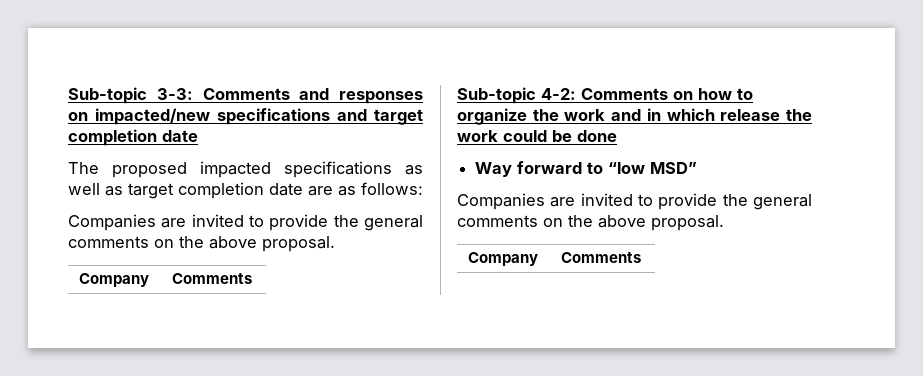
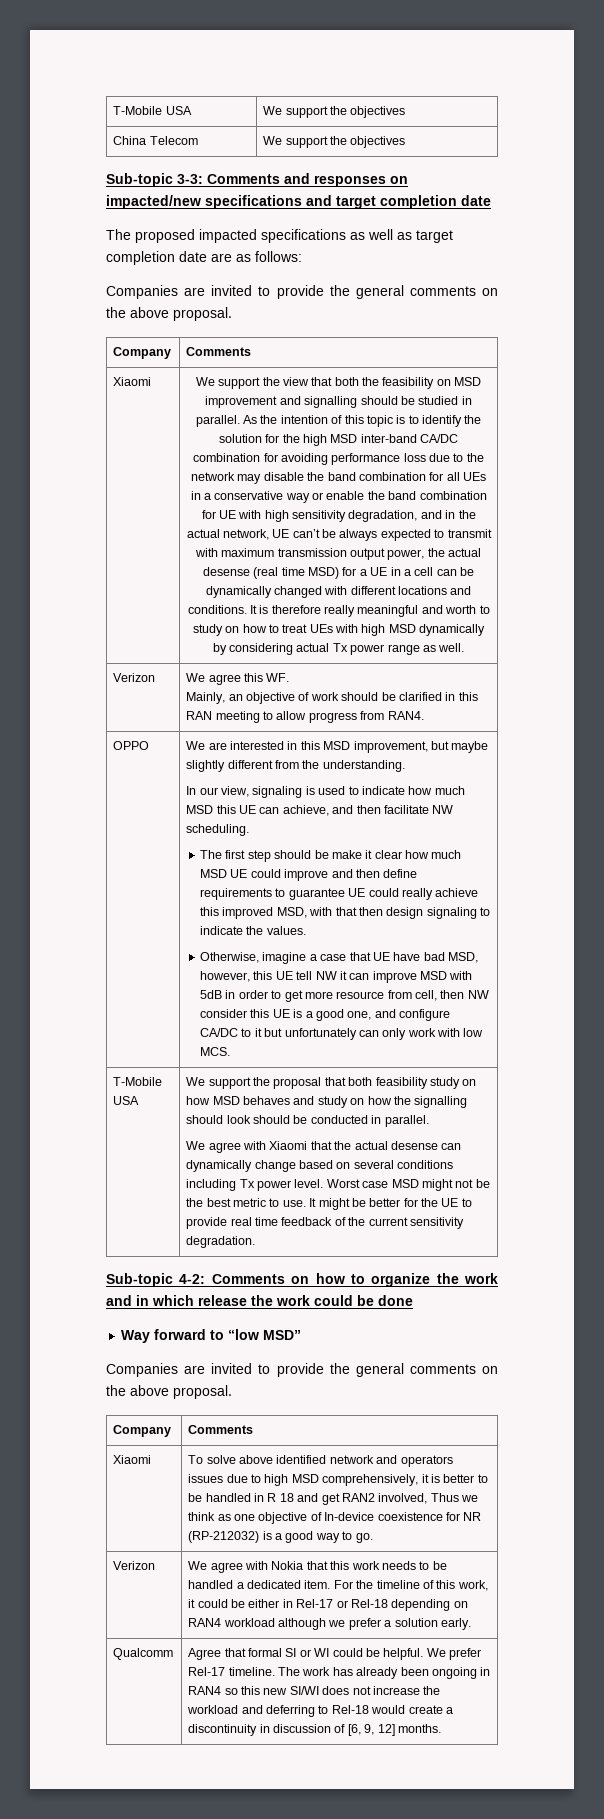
+ T-Mobile USA | We support the objectives
+ China Telecom | We support the objectives
+ Xiaomi | We support the view that both the feasibility on MSD improvement and signalling should be studied in parallel. As the intention of this topic is to identify the solution for the high MSD inter-band CA/DC combination for avoiding performance loss due to the network may disable the band combination for all UEs in a conservative way or enable the band combination for UE with high sensitivity degradation, and in the actual network, UE can’t be always expected to transmit with maximum transmission output power, the actual desense (real time MSD) for a UE in a cell can be dynamically changed with different locations and conditions. It is therefore really meaningful and worth to study on how to treat UEs with high MSD dynamically by considering actual Tx power range as well.
+ Verizon | We agree this WF.
+ Mainly, an objective of work should be clarified in this RAN meeting to allow progress from RAN4.
+ OPPO | We are interested in this MSD improvement, but maybe slightly different from the understanding.
+ In our view, signaling is used to indicate how much MSD this UE can achieve, and then facilitate NW scheduling.
+ The first step should be make it clear how much MSD UE could improve and then define requirements to guarantee UE could really achieve this improved MSD, with that then design signaling to indicate the values.
+ Otherwise, imagine a case that UE have bad MSD, however, this UE tell NW it can improve MSD with 5dB in order to get more resource from cell, then NW consider this UE is a good one, and configure CA/DC to it but unfortunately can only work with low MCS.
+ T-Mobile USA | We support the proposal that both feasibility study on how MSD behaves and study on how the signalling should look should be conducted in parallel.
+ We agree with Xiaomi that the actual desense can dynamically change based on several conditions including Tx power level. Worst case MSD might not be the best metric to use. It might be better for the UE to provide real time feedback of the current sensitivity degradation.
+ Xiaomi | To solve above identified network and operators issues due to high MSD comprehensively, it is better to be handled in R 18 and get RAN2 involved, Thus we think as one objective of In-device coexistence for NR (RP-212032) is a good way to go.
+ Verizon | We agree with Nokia that this work needs to be handled a dedicated item. For the timeline of this work, it could be either in Rel-17 or Rel-18 depending on RAN4 workload although we prefer a solution early.
+ Qualcomm | Agree that formal SI or WI could be helpful. We prefer Rel-17 timeline. The work has already been ongoing in RAN4 so this new SI/WI does not increase the workload and deferring to Rel-18 would create a discontinuity in discussion of [6, 9, 12] months.

